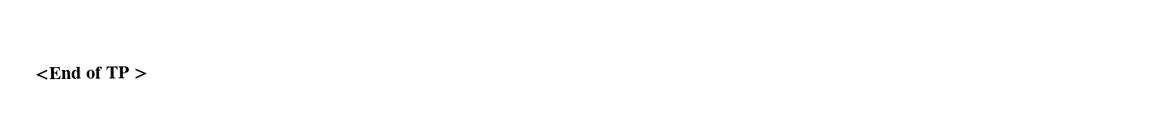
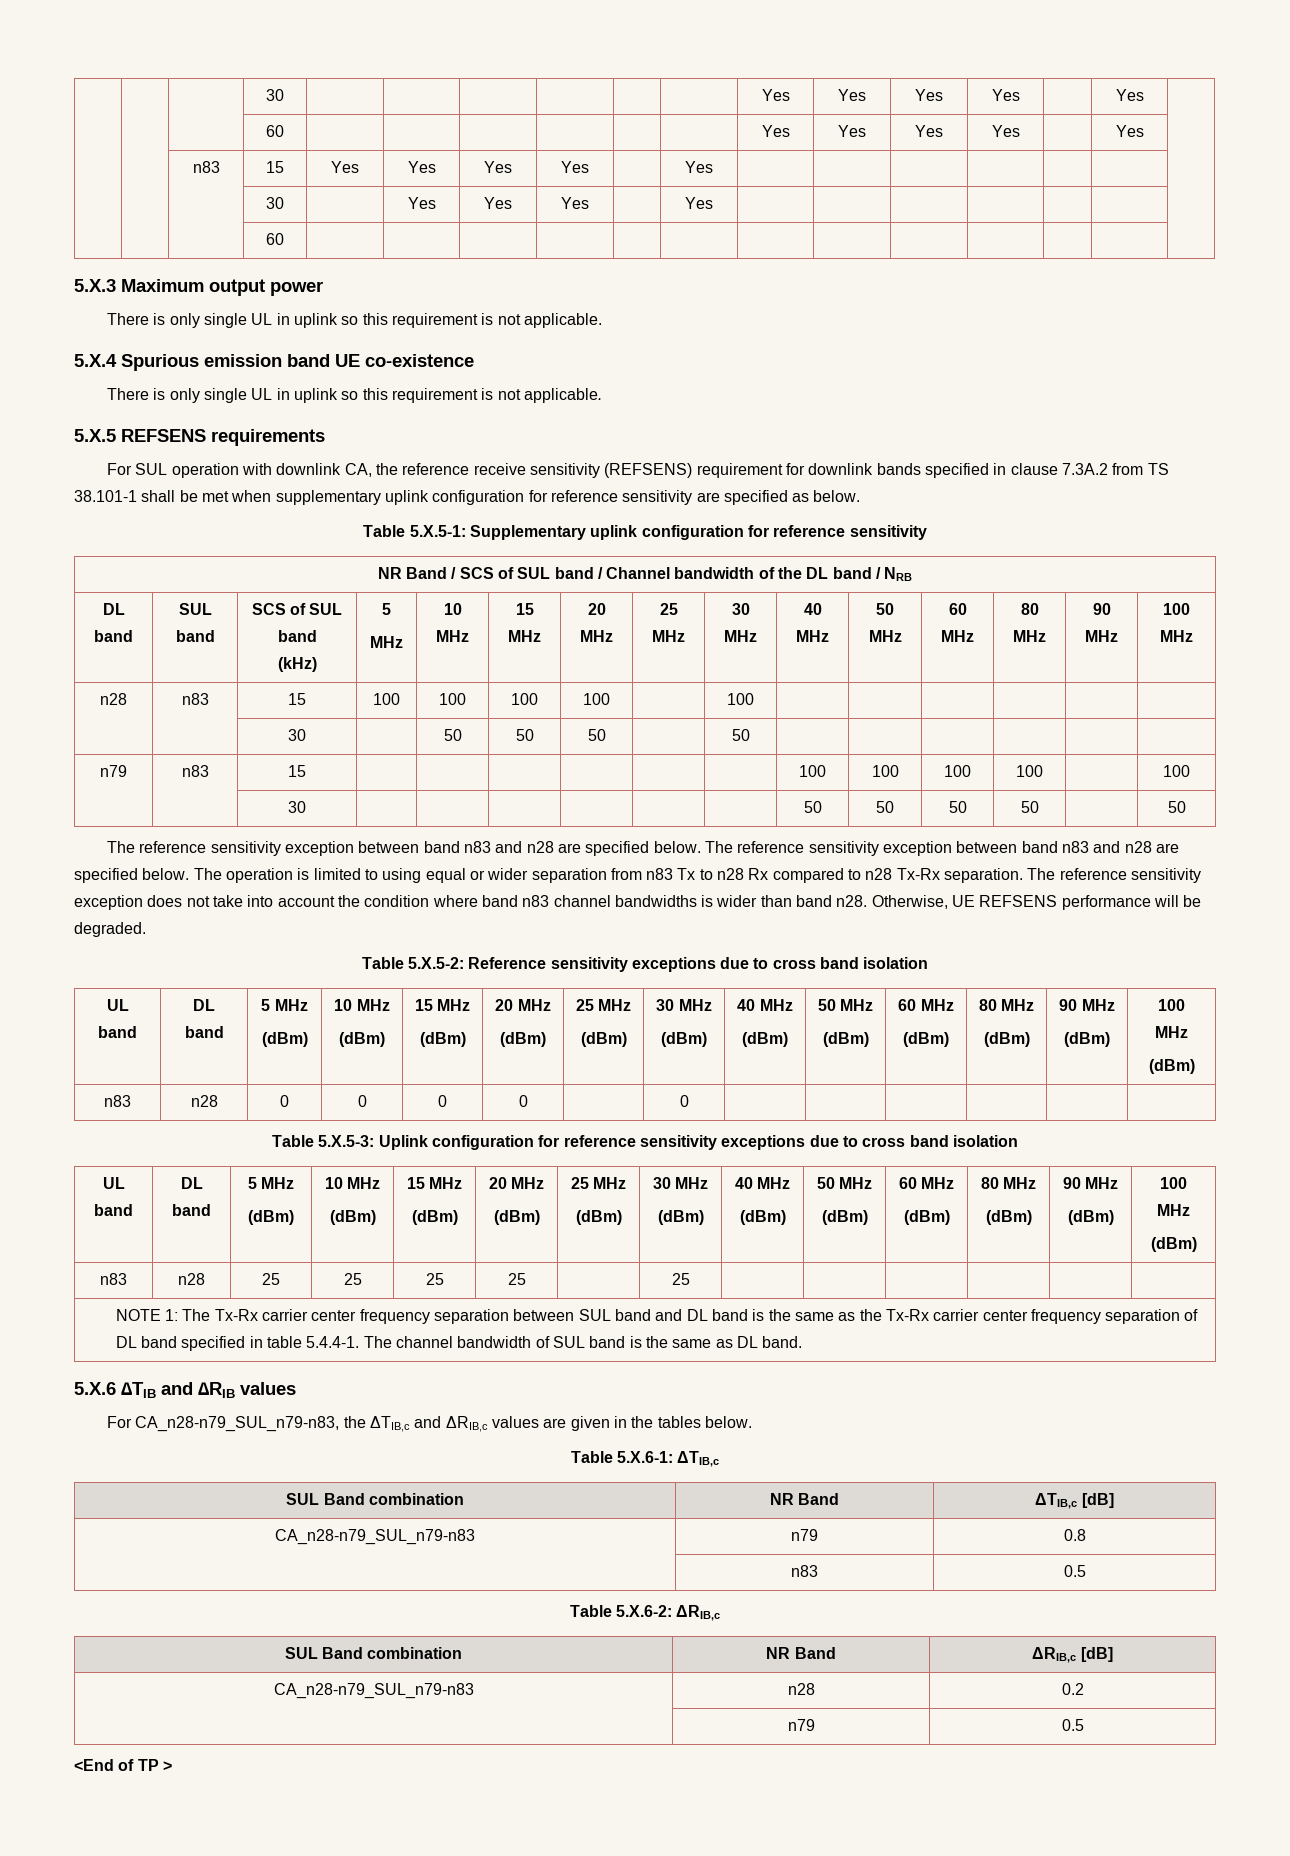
+ | | | 30 | | | | | | | Yes | Yes | Yes | Yes | | Yes |
+ | | | 60 | | | | | | | Yes | Yes | Yes | Yes | | Yes |
+ | | n83 | 15 | Yes | Yes | Yes | Yes | | Yes | | | | | | |
+ | | | 30 | | Yes | Yes | Yes | | Yes | | | | | | |
+ | | | 60 | | | | | | | | | | | | |
+ 5.X.3 Maximum output power
+ There is only single UL in uplink so this requirement is not applicable.
+ 5.X.4 Spurious emission band UE co-existence
+ There is only single UL in uplink so this requirement is not applicable.
+ 5.X.5 REFSENS requirements
+ For SUL operation with downlink CA, the reference receive sensitivity (REFSENS) requirement for downlink bands specified in clause 7.3A.2 from TS 38.101-1 shall be met when supplementary uplink configuration for reference sensitivity are specified as below.
+ Table 5.X.5-1: Supplementary uplink configuration for reference sensitivity
+ NR Band / SCS of SUL band / Channel bandwidth of the DL band / NRB
+ DL band | SUL band | SCS of SUL band
+ (kHz) | 5
+ MHz | 10 MHz | 15 MHz | 20 MHz | 25 MHz | 30 MHz | 40 MHz | 50 MHz | 60 MHz | 80 MHz | 90 MHz | 100 MHz
+ n28 | n83 | 15 | 100 | 100 | 100 | 100 | | 100 | | | | | |
+ | | 30 | | 50 | 50 | 50 | | 50 | | | | | |
+ n79 | n83 | 15 | | | | | | | 100 | 100 | 100 | 100 | | 100
+ | | 30 | | | | | | | 50 | 50 | 50 | 50 | | 50
+ The reference sensitivity exception between band n83 and n28 are specified below. The reference sensitivity exception between band n83 and n28 are specified below. The operation is limited to using equal or wider separation from n83 Tx to n28 Rx compared to n28 Tx-Rx separation. The reference sensitivity exception does not take into account the condition where band n83 channel bandwidths is wider than band n28. Otherwise, UE REFSENS performance will be degraded.
+ Table 5.X.5-2: Reference sensitivity exceptions due to cross band isolation
+ UL band | DL band | 5 MHz
+ (dBm) | 10 MHz
+ (dBm) | 15 MHz
+ (dBm) | 20 MHz
+ (dBm) | 25 MHz
+ (dBm) | 30 MHz
+ (dBm) | 40 MHz
+ (dBm) | 50 MHz
+ (dBm) | 60 MHz
+ (dBm) | 80 MHz
+ (dBm) | 90 MHz
+ (dBm) | 100 MHz
+ (dBm)
+ n83 | n28 | 0 | 0 | 0 | 0 | | 0 | | | | | |
+ Table 5.X.5-3: Uplink configuration for reference sensitivity exceptions due to cross band isolation
+ UL band | DL band | 5 MHz
+ (dBm) | 10 MHz
+ (dBm) | 15 MHz
+ (dBm) | 20 MHz
+ (dBm) | 25 MHz
+ (dBm) | 30 MHz
+ (dBm) | 40 MHz
+ (dBm) | 50 MHz
+ (dBm) | 60 MHz
+ (dBm) | 80 MHz
+ (dBm) | 90 MHz
+ (dBm) | 100 MHz
+ (dBm)
+ n83 | n28 | 25 | 25 | 25 | 25 | | 25 | | | | | |
+ NOTE 1: The Tx-Rx carrier center frequency separation between SUL band and DL band is the same as the Tx-Rx carrier center frequency separation of DL band specified in table 5.4.4-1. The channel bandwidth of SUL band is the same as DL band.
+ 5.X.6 ∆TIB and ∆RIB values
+ For CA_n28-n79_SUL_n79-n83, the ΔTIB,c and ΔRIB,c values are given in the tables below.
+ Table 5.X.6-1: ΔTIB,c
+ SUL Band combination | NR Band | ΔTIB,c [dB]
+ CA_n28-n79_SUL_n79-n83 | n79 | 0.8
+ | n83 | 0.5
+ Table 5.X.6-2: ΔRIB,c
+ SUL Band combination | NR Band | ΔRIB,c [dB]
+ CA_n28-n79_SUL_n79-n83 | n28 | 0.2
+ | n79 | 0.5

